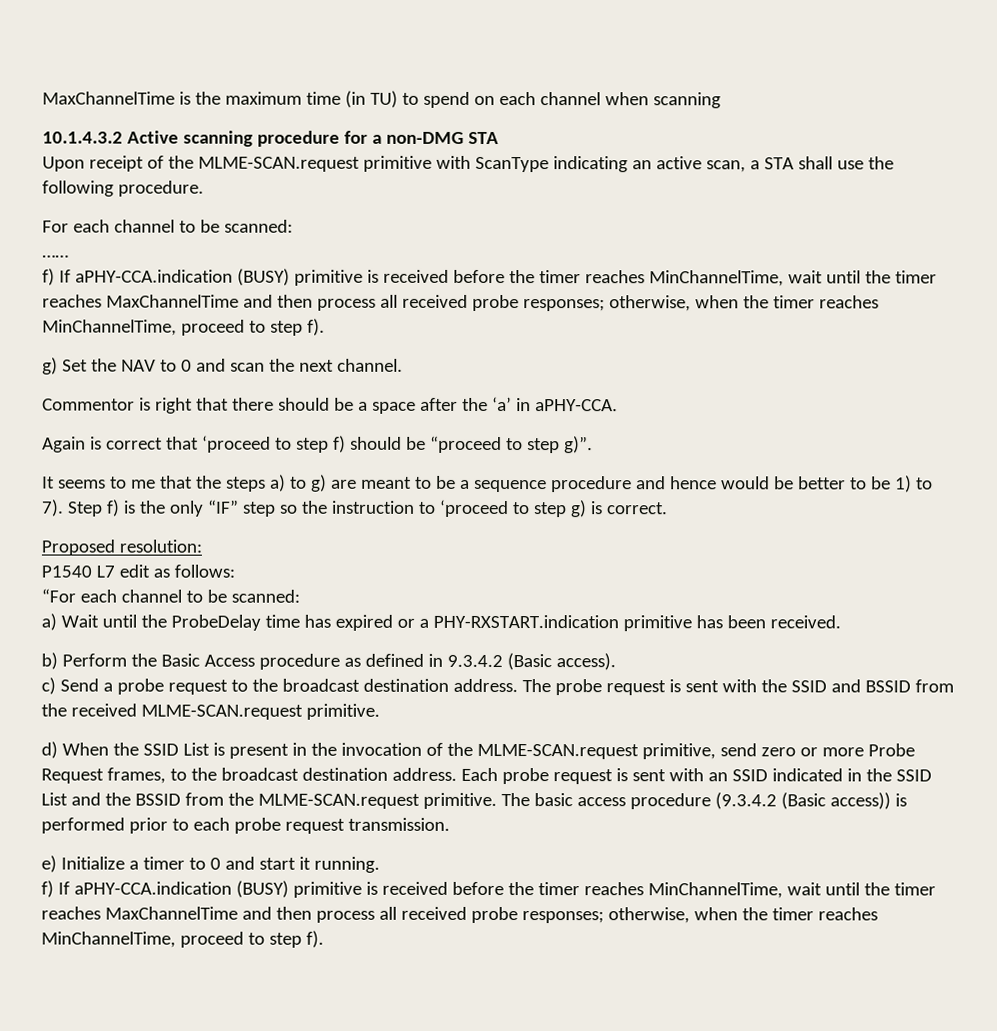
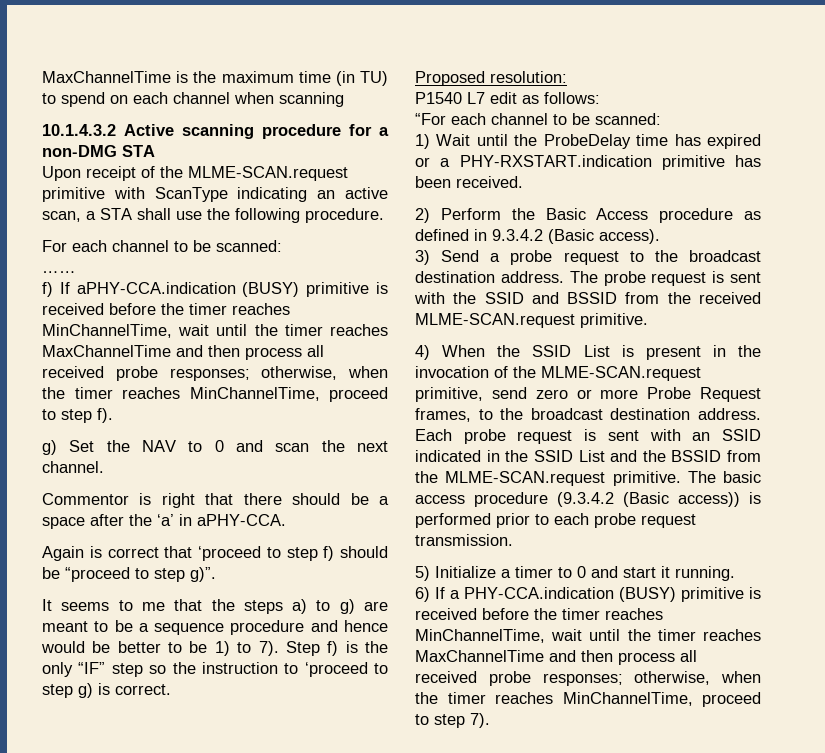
- a) Wait until the ProbeDelay time has expired or a PHY-RXSTART.indication primitive has been received.
+ 1) Wait until the ProbeDelay time has expired or a PHY-RXSTART.indication primitive has been received.
- b) Perform the Basic Access procedure as defined in 9.3.4.2 (Basic access).
+ 2) Perform the Basic Access procedure as defined in 9.3.4.2 (Basic access).
- c) Send a probe request to the broadcast destination address.
+ 3) Send a probe request to the broadcast destination address.
- d) When the SSID List is present in the invocation of the MLME-SCAN.request primitive, send zero or more Probe Request frames, to the broadcast destination address.
+ 4) When the SSID List is present in the invocation of the MLME-SCAN.request primitive, send zero or more Probe Request frames, to the broadcast destination address.
- e) Initialize a timer to 0 and start it running.
- f) If aPHY-CCA.indication (BUSY) primitive is received before the timer reaches MinChannelTime, wait until the timer reaches MaxChannelTime and then process all received probe responses; otherwise, when the timer reaches MinChannelTime, proceed to step f).
+ 5) Initialize a timer to 0 and start it running.
+ 6) If a PHY-CCA.indication (BUSY) primitive is received before the timer reaches MinChannelTime, wait until the timer reaches MaxChannelTime and then process all received probe responses; otherwise, when the timer reaches MinChannelTime, proceed to step 7).

